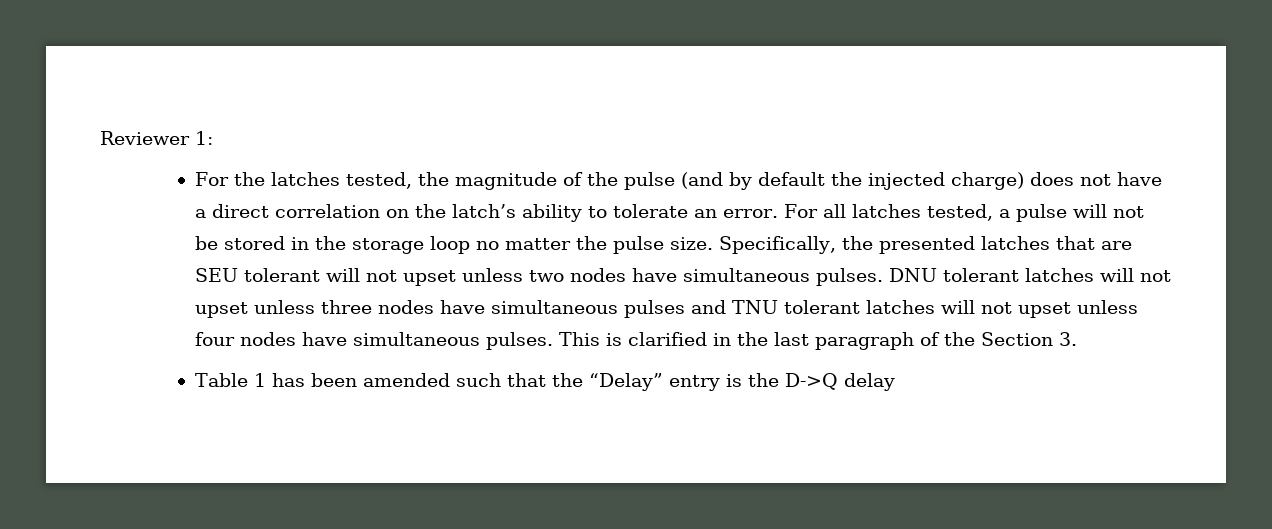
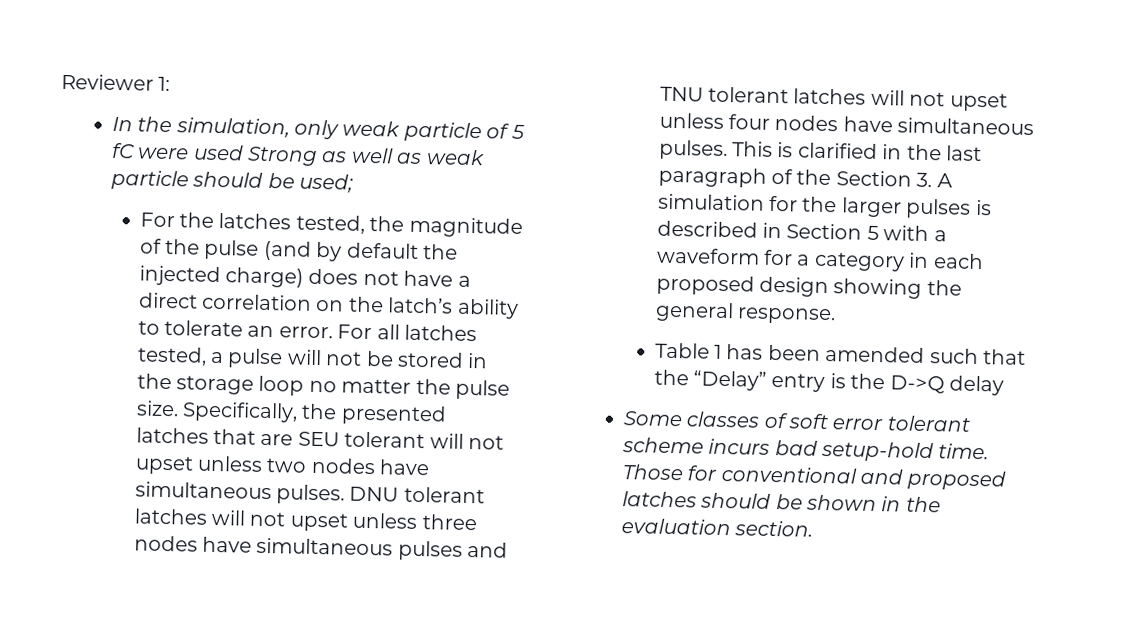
+ In the simulation, only weak particle of 5 fC were used Strong as well as weak particle should be used;
- This is clarified in the last paragraph of the Section 3.
+ This is clarified in the last paragraph of the Section 3. A simulation for the larger pulses is described in Section 5 with a waveform for a category in each proposed design showing the general response.
+ Some classes of soft error tolerant scheme incurs bad setup-hold time. Those for conventional and proposed latches should be shown in the evaluation section.

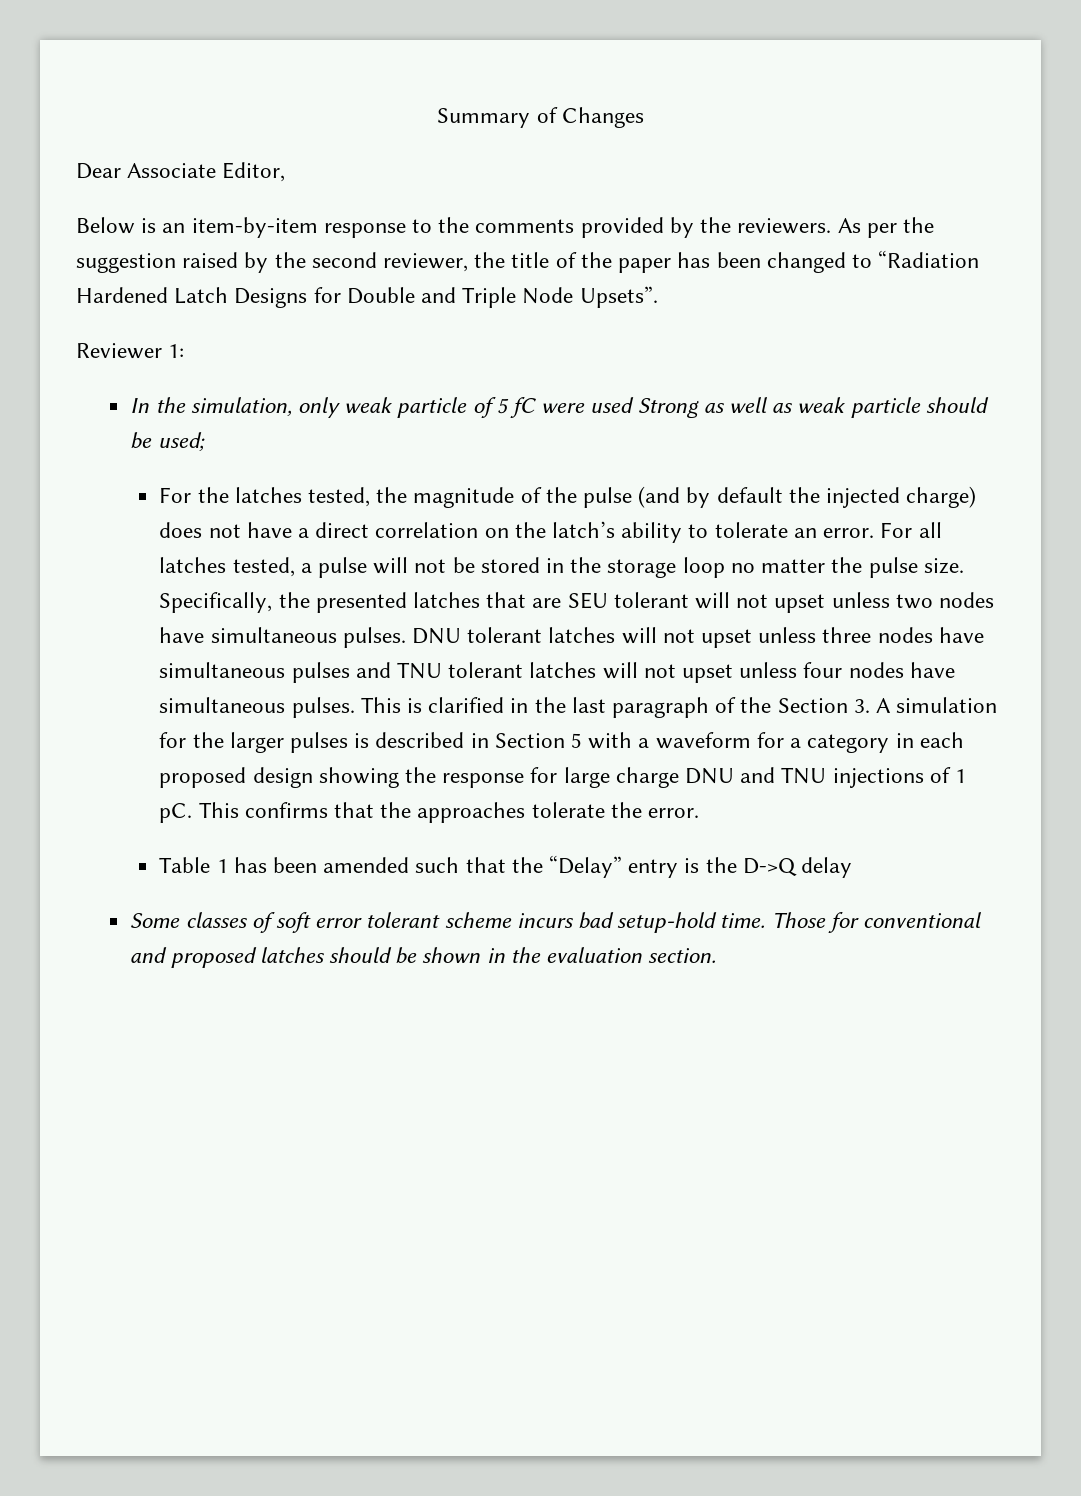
+ Summary of Changes
+ Dear Associate Editor,
+ Below is an item-by-item response to the comments provided by the reviewers. As per the suggestion raised by the second reviewer, the title of the paper has been changed to “Radiation Hardened Latch Designs for Double and Triple Node Upsets”.
- This is clarified in the last paragraph of the Section 3. A simulation for the larger pulses is described in Section 5 with a waveform for a category in each proposed design showing the general response.
+ This is clarified in the last paragraph of the Section 3. A simulation for the larger pulses is described in Section 5 with a waveform for a category in each proposed design showing the response for large charge DNU and TNU injections of 1 pC. This confirms that the approaches tolerate the error.

